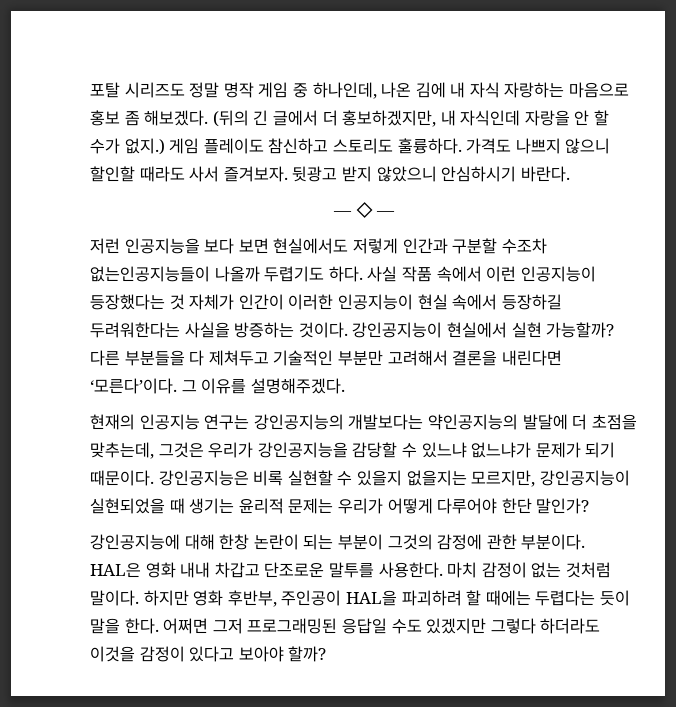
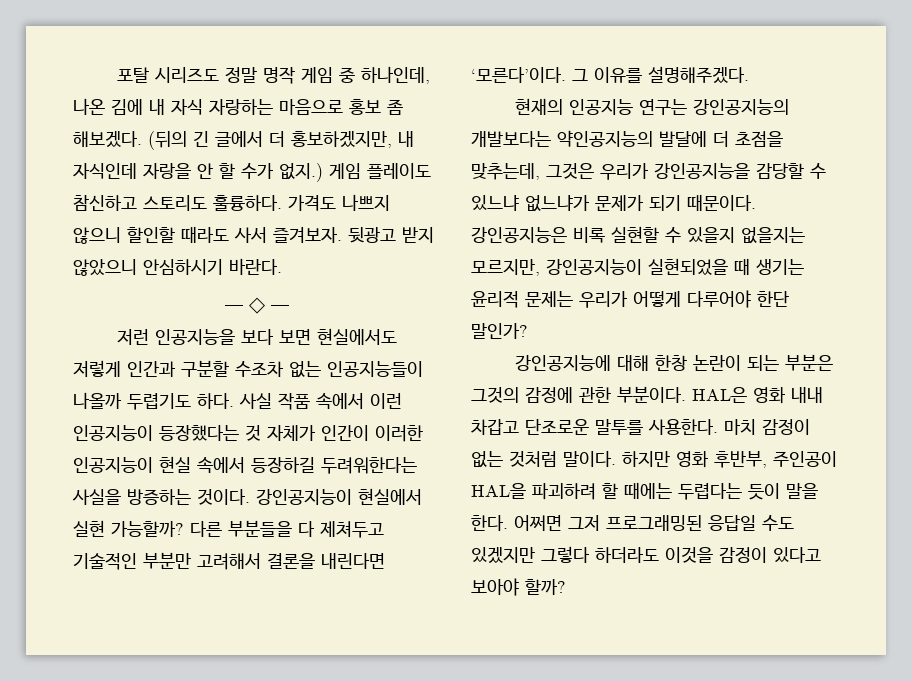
- 저런 인공지능을 보다 보면 현실에서도 저렇게 인간과 구분할 수조차 없는인공지능들이 나올까 두렵기도 하다.
+ 저런 인공지능을 보다 보면 현실에서도 저렇게 인간과 구분할 수조차 없는 인공지능들이 나올까 두렵기도 하다.
- 강인공지능에 대해 한창 논란이 되는 부분이 그것의 감정에 관한 부분이다.
+ 강인공지능에 대해 한창 논란이 되는 부분은 그것의 감정에 관한 부분이다.

